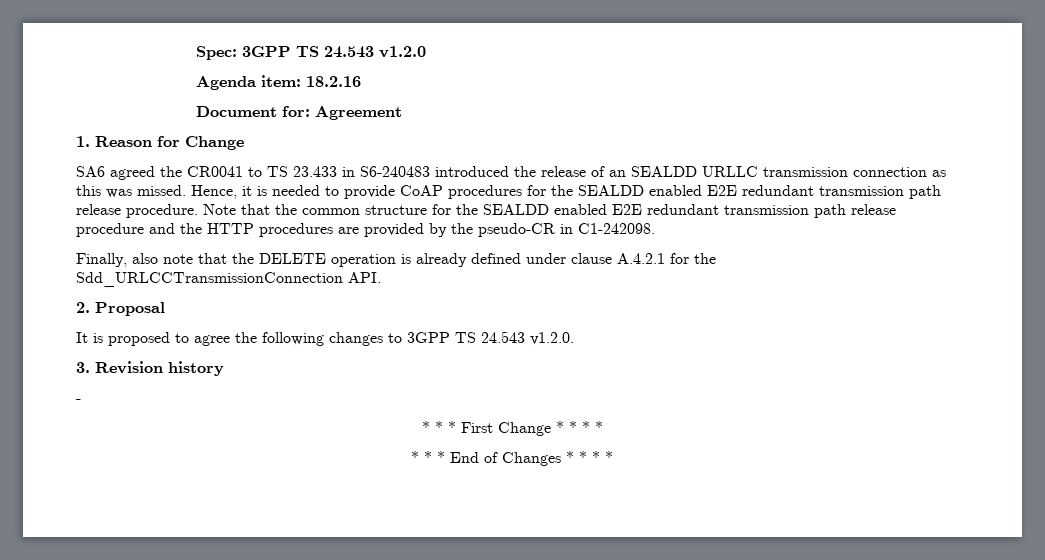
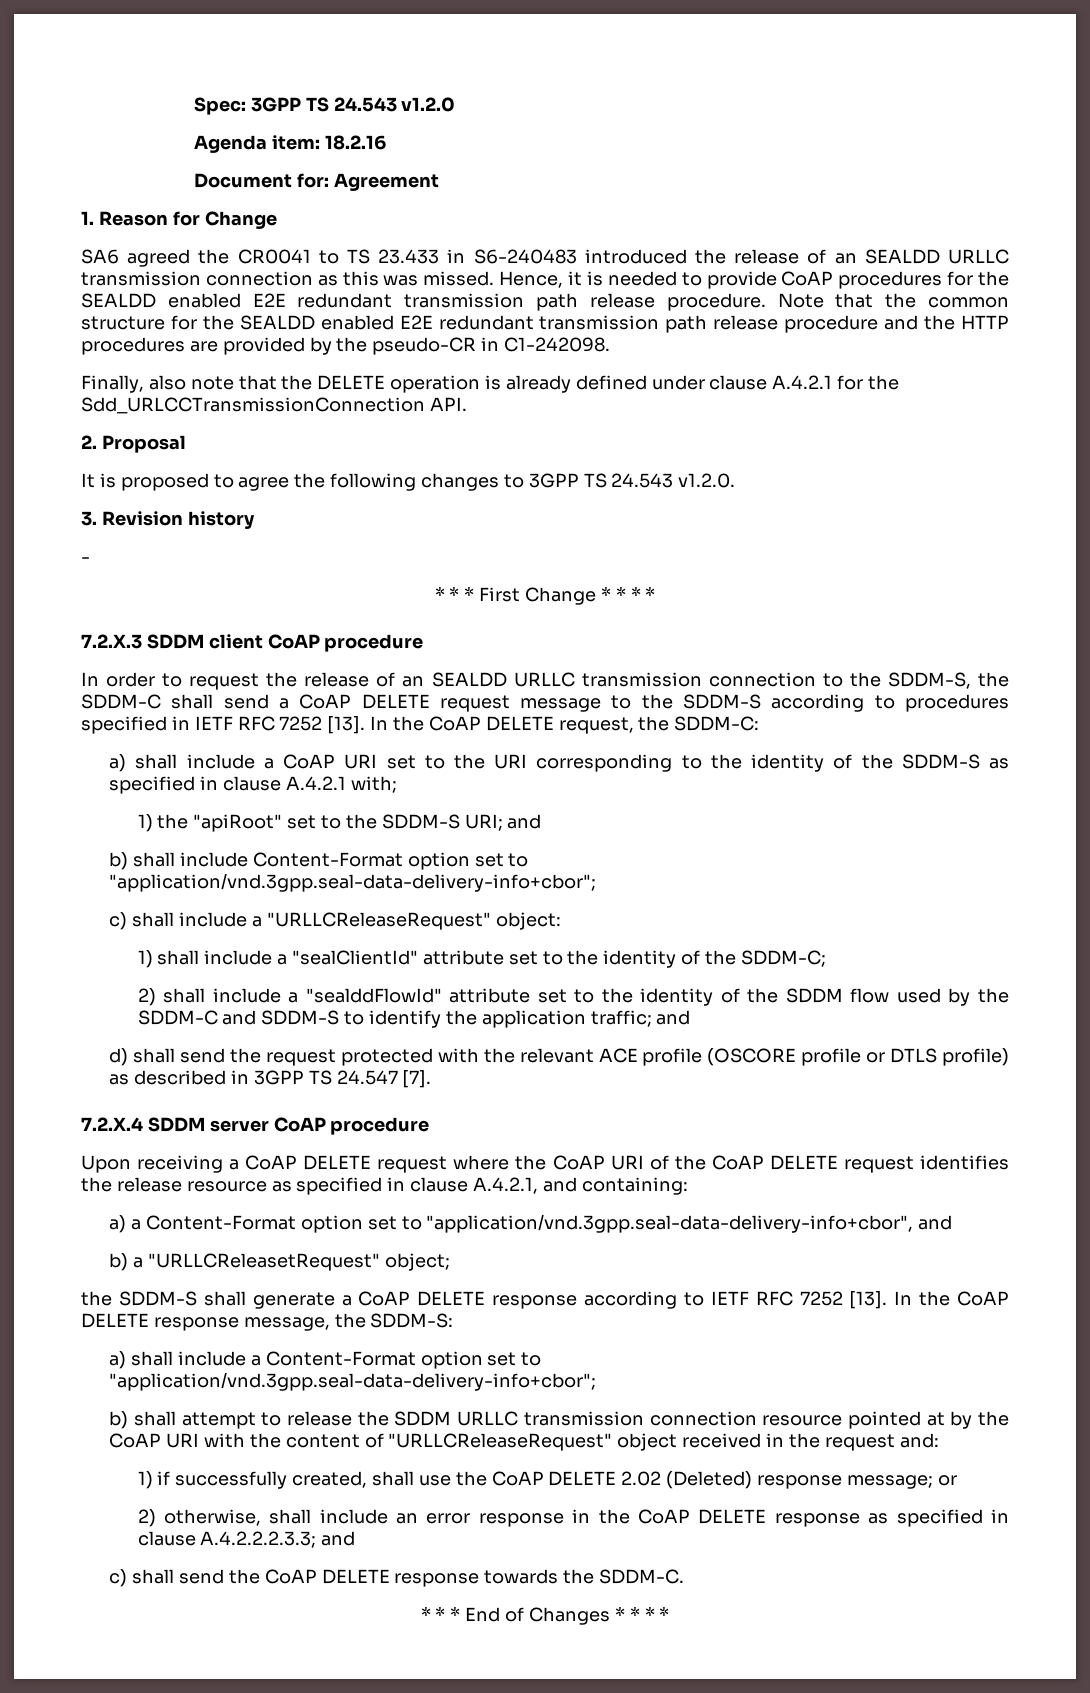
+ 7.2.X.3 SDDM client CoAP procedure
+ In order to request the release of an SEALDD URLLC transmission connection to the SDDM-S, the SDDM-C shall send a CoAP DELETE request message to the SDDM-S according to procedures specified in IETF RFC 7252 [13]. In the CoAP DELETE request, the SDDM-C:
+ a) shall include a CoAP URI set to the URI corresponding to the identity of the SDDM-S as specified in clause A.4.2.1 with;
+ 1) the "apiRoot" set to the SDDM-S URI; and
+ b) shall include Content-Format option set to "application/vnd.3gpp.seal-data-delivery-info+cbor";
+ c) shall include a "URLLCReleaseRequest" object:
+ 1) shall include a "sealClientId" attribute set to the identity of the SDDM-C;
+ 2) shall include a "sealddFlowId" attribute set to the identity of the SDDM flow used by the SDDM-C and SDDM-S to identify the application traffic; and
+ d) shall send the request protected with the relevant ACE profile (OSCORE profile or DTLS profile) as described in 3GPP TS 24.547 [7].
+ 7.2.X.4 SDDM server CoAP procedure
+ Upon receiving a CoAP DELETE request where the CoAP URI of the CoAP DELETE request identifies the release resource as specified in clause A.4.2.1, and containing:
+ a) a Content-Format option set to "application/vnd.3gpp.seal-data-delivery-info+cbor", and
+ b) a "URLLCReleasetRequest" object;
+ the SDDM-S shall generate a CoAP DELETE response according to IETF RFC 7252 [13]. In the CoAP DELETE response message, the SDDM-S:
+ a) shall include a Content-Format option set to "application/vnd.3gpp.seal-data-delivery-info+cbor";
+ b) shall attempt to release the SDDM URLLC transmission connection resource pointed at by the CoAP URI with the content of "URLLCReleaseRequest" object received in the request and:
+ 1) if successfully created, shall use the CoAP DELETE 2.02 (Deleted) response message; or
+ 2) otherwise, shall include an error response in the CoAP DELETE response as specified in clause A.4.2.2.2.3.3; and
+ c) shall send the CoAP DELETE response towards the SDDM-C.

